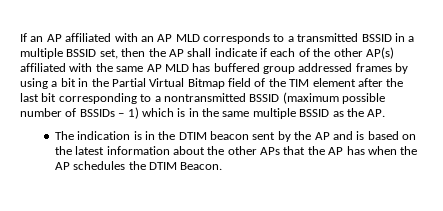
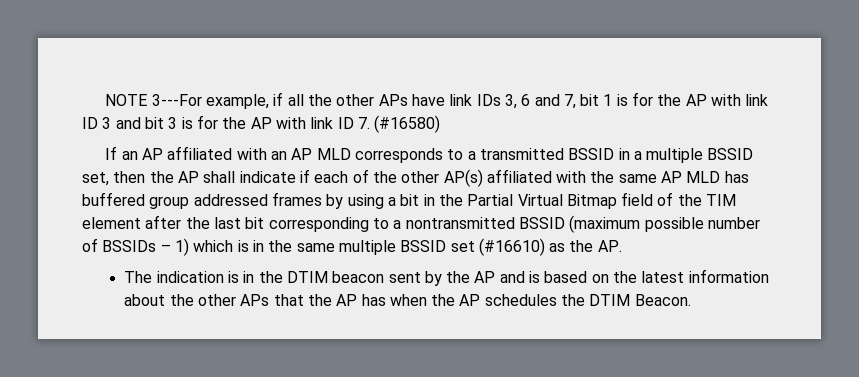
+ NOTE 3---For example, if all the other APs have link IDs 3, 6 and 7, bit 1 is for the AP with link ID 3 and bit 3 is for the AP with link ID 7. (#16580)
- If an AP affiliated with an AP MLD corresponds to a transmitted BSSID in a multiple BSSID set, then the AP shall indicate if each of the other AP(s) affiliated with the same AP MLD has buffered group addressed frames by using a bit in the Partial Virtual Bitmap field of the TIM element after the last bit corresponding to a nontransmitted BSSID (maximum possible number of BSSIDs – 1) which is in the same multiple BSSID as the AP.
+ If an AP affiliated with an AP MLD corresponds to a transmitted BSSID in a multiple BSSID set, then the AP shall indicate if each of the other AP(s) affiliated with the same AP MLD has buffered group addressed frames by using a bit in the Partial Virtual Bitmap field of the TIM element after the last bit corresponding to a nontransmitted BSSID (maximum possible number of BSSIDs – 1) which is in the same multiple BSSID set (#16610) as the AP.

